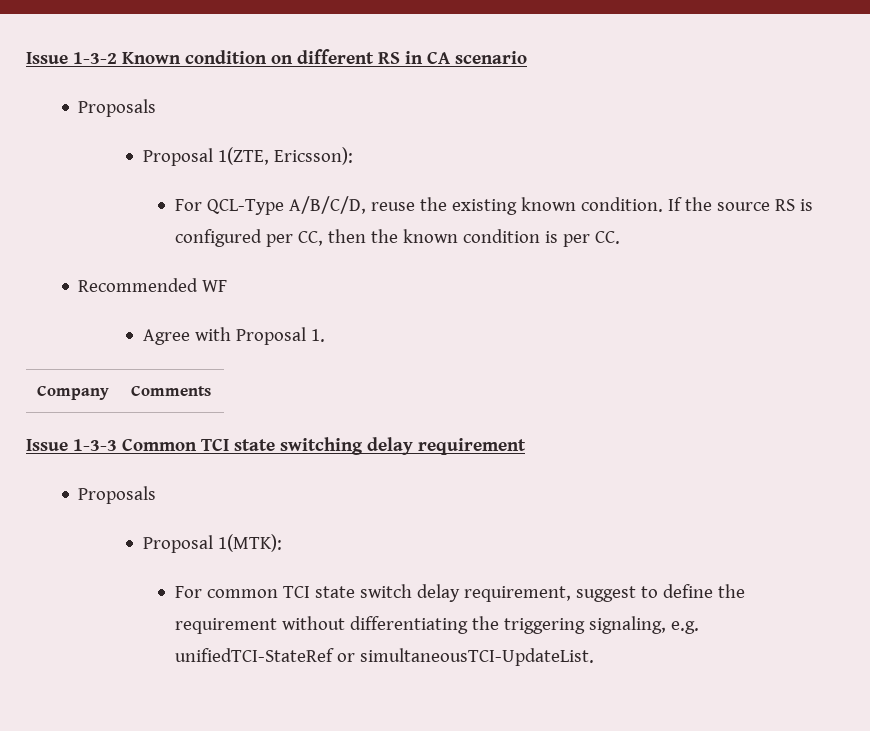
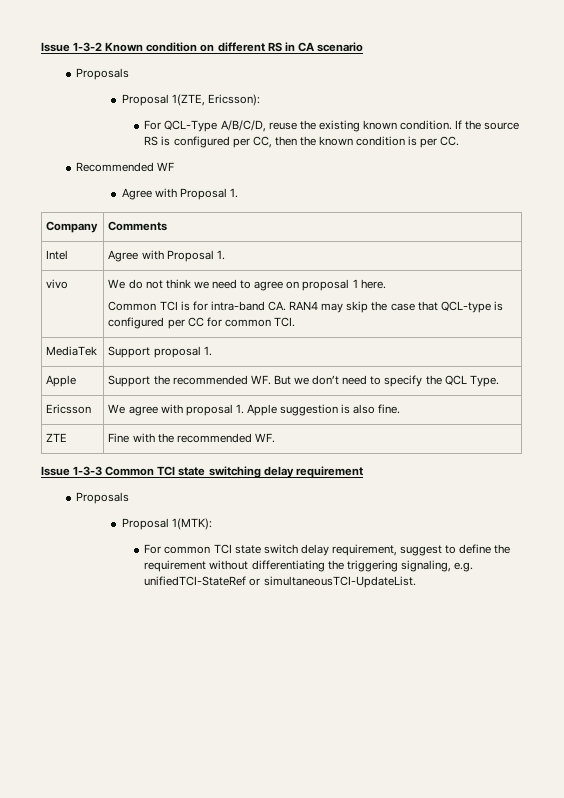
+ Intel | Agree with Proposal 1.
+ vivo | We do not think we need to agree on proposal 1 here.
+ Common TCI is for intra-band CA. RAN4 may skip the case that QCL-type is configured per CC for common TCI.
+ MediaTek | Support proposal 1.
+ Apple | Support the recommended WF. But we don’t need to specify the QCL Type.
+ Ericsson | We agree with proposal 1. Apple suggestion is also fine.
+ ZTE | Fine with the recommended WF.

